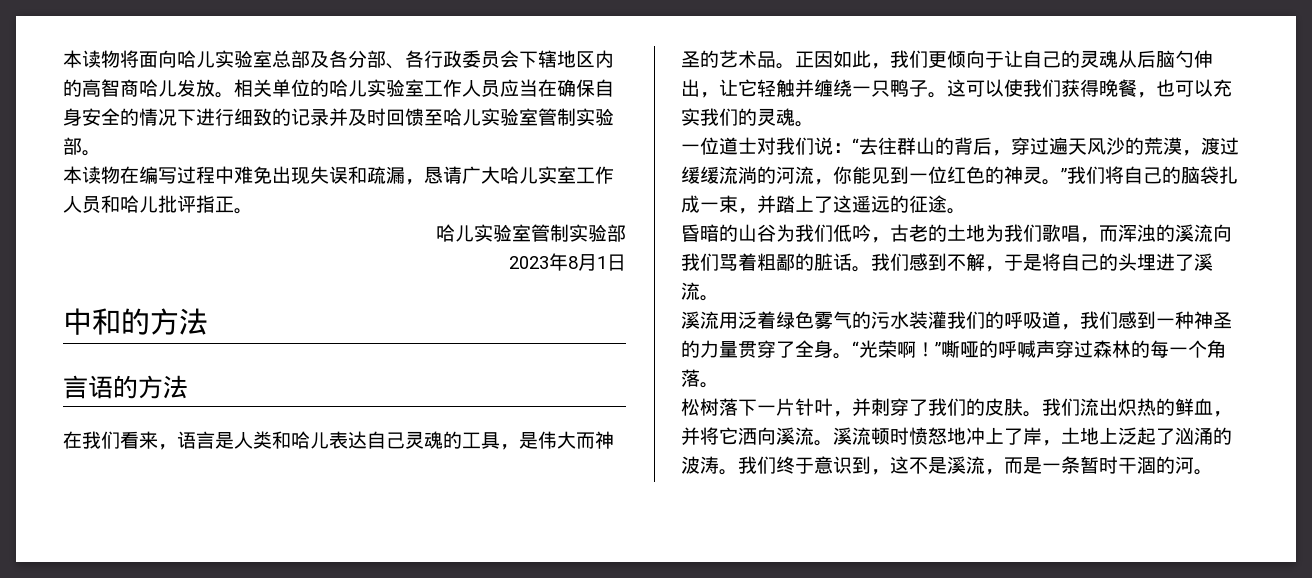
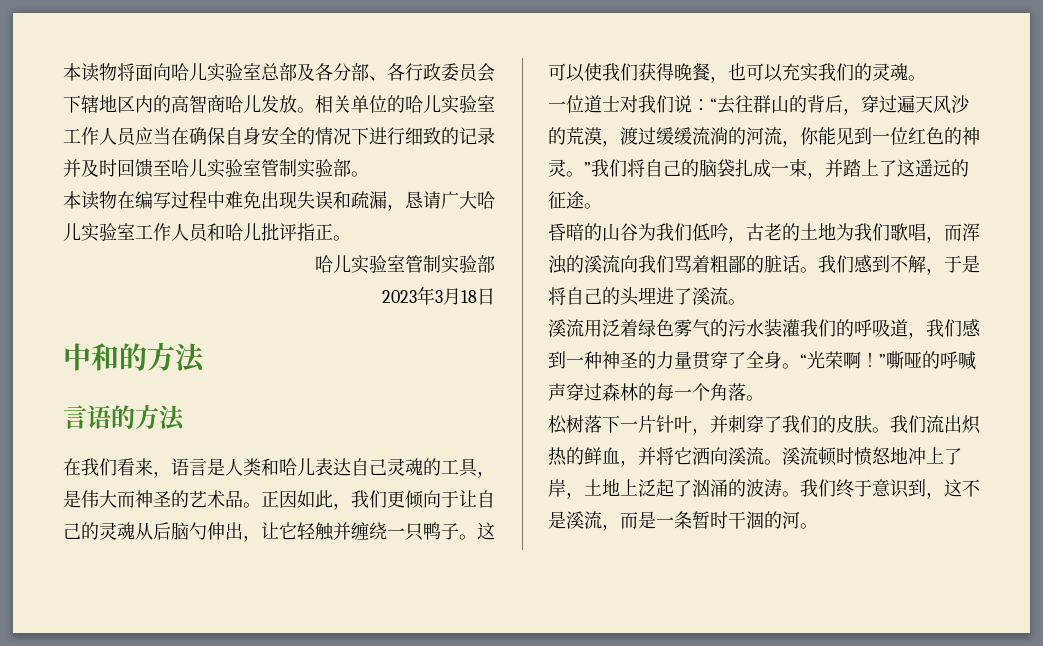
- 本读物在编写过程中难免出现失误和疏漏，恳请广大哈儿实室工作人员和哈儿批评指正。
+ 本读物在编写过程中难免出现失误和疏漏，恳请广大哈儿实验室工作人员和哈儿批评指正。
- 2023年8月1日
+ 2023年3月18日

